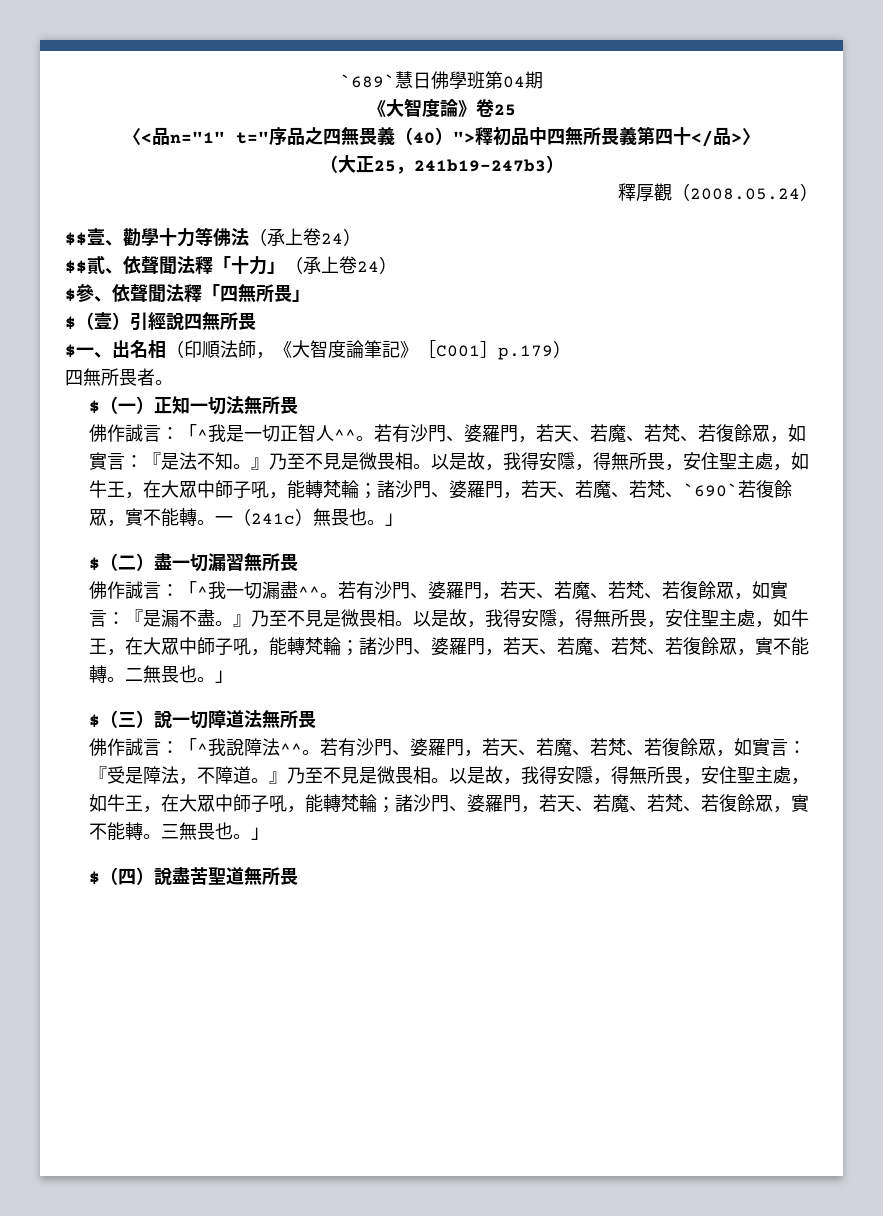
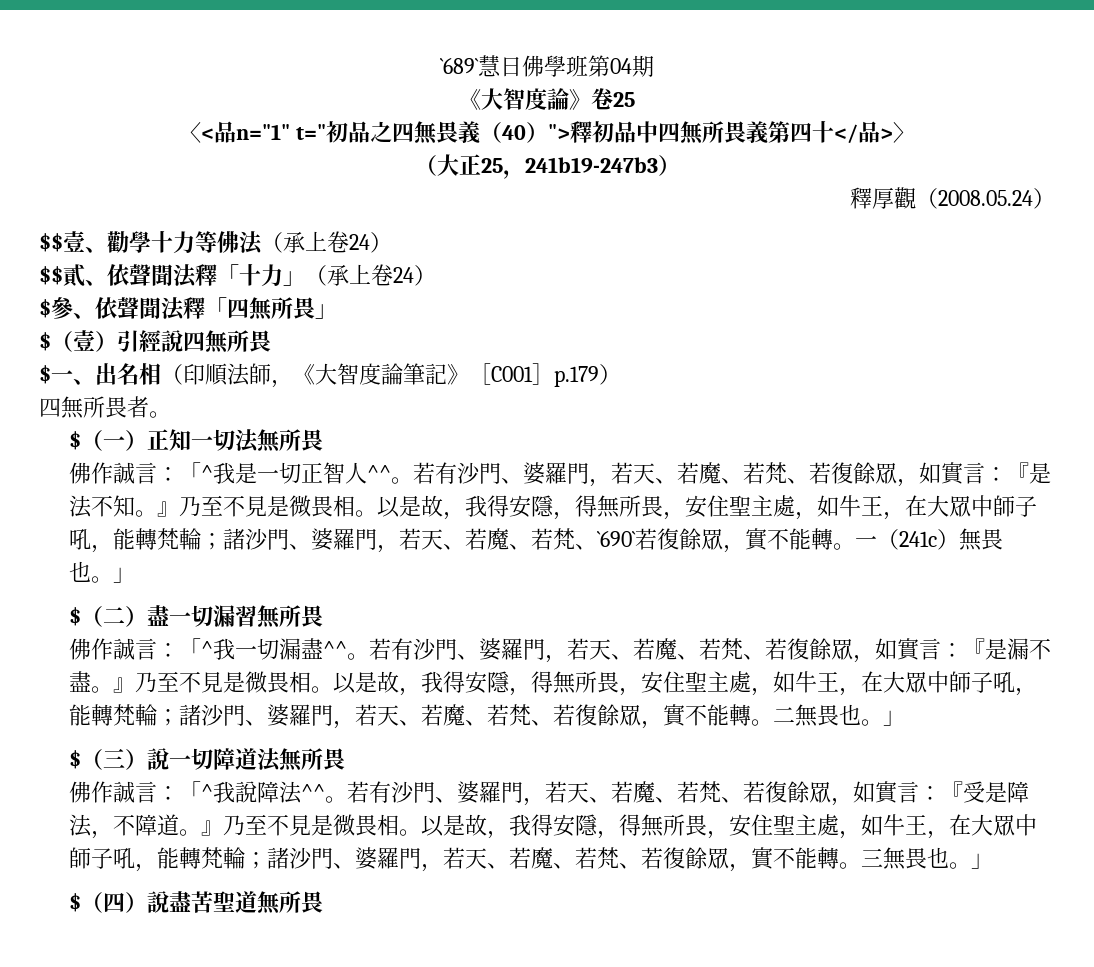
- 〈<品n="1" t="序品之四無畏義（40）">釋初品中四無所畏義第四十</品>〉
+ 〈<品n="1" t="初品之四無畏義（40）">釋初品中四無所畏義第四十</品>〉

